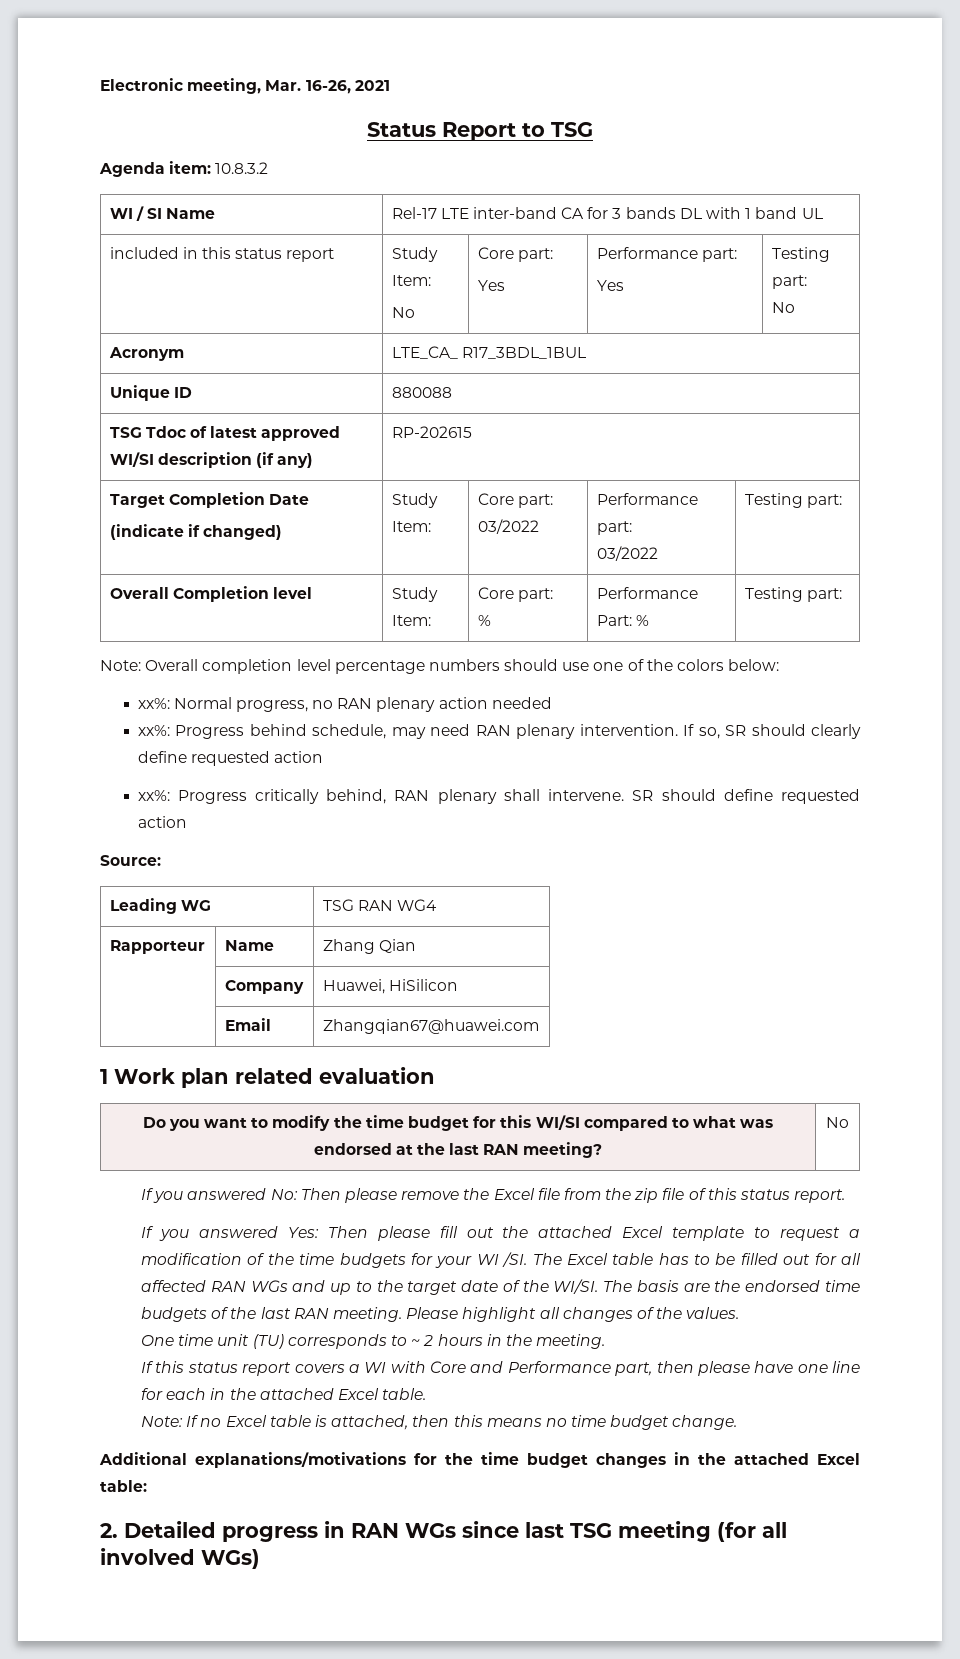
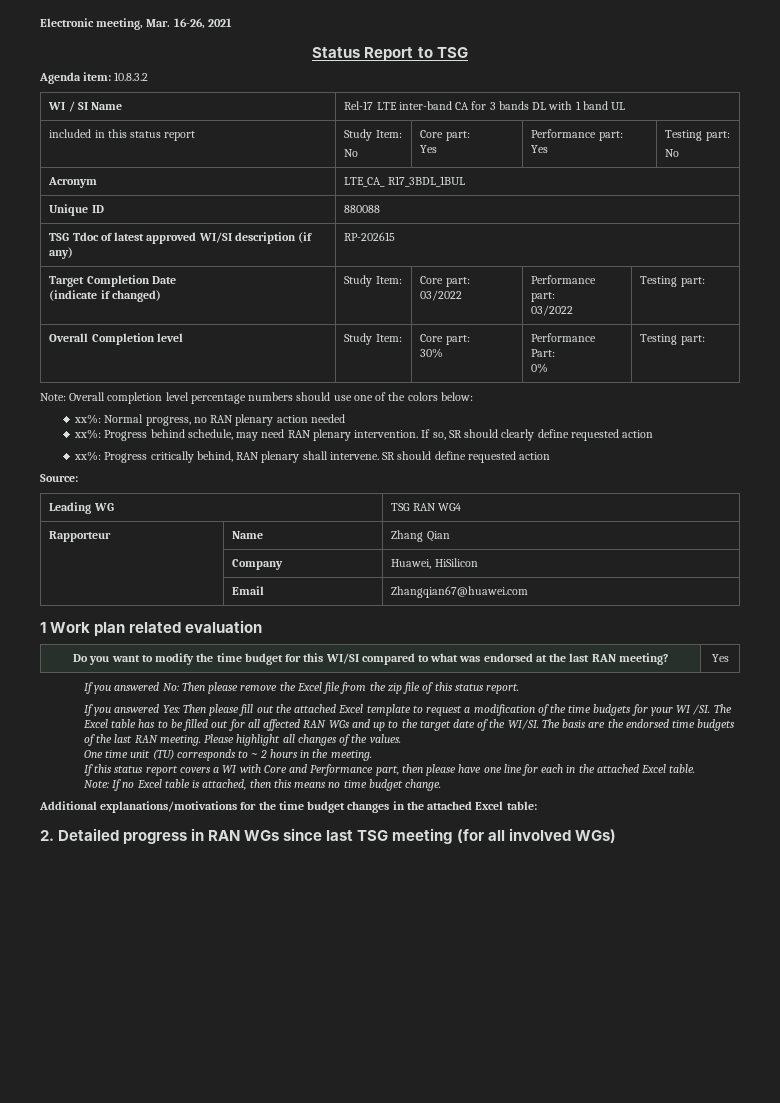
  Overall Completion level | Study Item: | Core part:
- % | Performance Part: % | Testing part:
+ 30% | Performance Part:
+ 0% | Testing part:
- Do you want to modify the time budget for this WI/SI compared to what was endorsed at the last RAN meeting? | No
+ Do you want to modify the time budget for this WI/SI compared to what was endorsed at the last RAN meeting? | Yes

